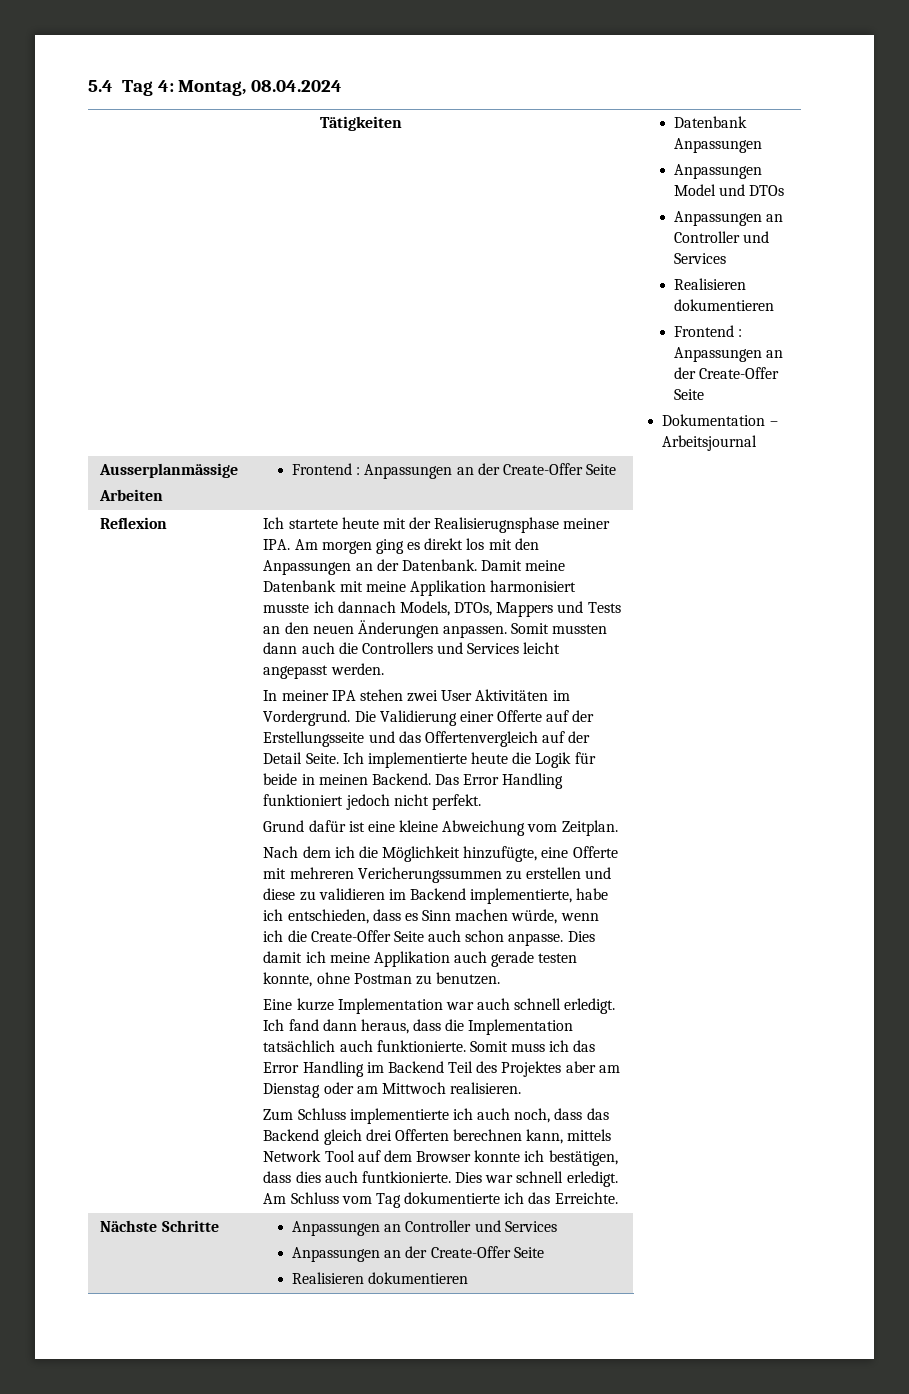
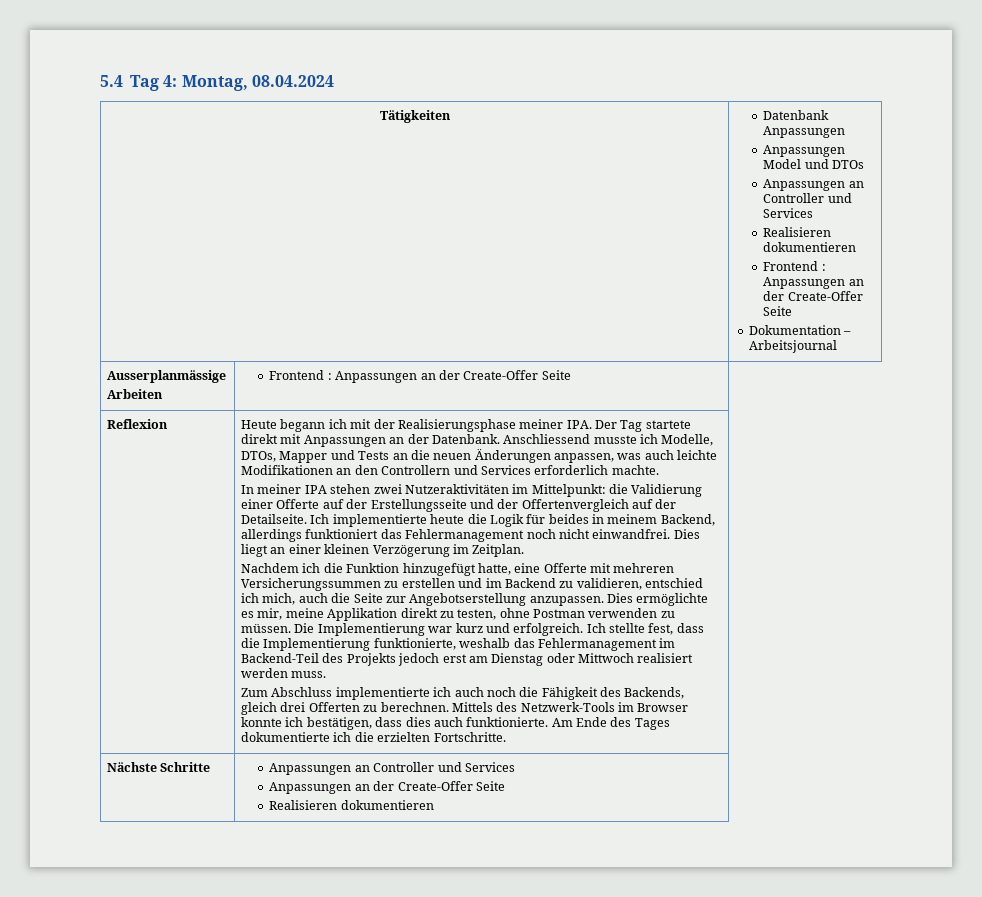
- Ich startete heute mit der Realisierugnsphase meiner IPA. Am morgen ging es direkt los mit den Anpassungen an der Datenbank. Damit meine Datenbank mit meine Applikation harmonisiert musste ich dannach Models, DTOs, Mappers und Tests an den neuen Änderungen anpassen. Somit mussten dann auch die Controllers und Services leicht angepasst werden.
+ Heute begann ich mit der Realisierungsphase meiner IPA. Der Tag startete direkt mit Anpassungen an der Datenbank. Anschliessend musste ich Modelle, DTOs, Mapper und Tests an die neuen Änderungen anpassen, was auch leichte Modifikationen an den Controllern und Services erforderlich machte.
- In meiner IPA stehen zwei User Aktivitäten im Vordergrund. Die Validierung einer Offerte auf der Erstellungsseite und das Offertenvergleich auf der Detail Seite.
+ In meiner IPA stehen zwei Nutzeraktivitäten im Mittelpunkt: die Validierung einer Offerte auf der Erstellungsseite und der Offertenvergleich auf der Detailseite.
- Ich implementierte heute die Logik für beide in meinen Backend. Das Error Handling funktioniert jedoch nicht perfekt.
- Grund dafür ist eine kleine Abweichung vom Zeitplan.
- Nach dem ich die Möglichkeit hinzufügte, eine Offerte mit mehreren Vericherungssummen zu erstellen und diese zu validieren im Backend implementierte, habe ich entschieden, dass es Sinn machen würde, wenn ich die Create-Offer Seite auch schon anpasse. Dies damit ich meine Applikation auch gerade testen konnte, ohne Postman zu benutzen.
- Eine kurze Implementation war auch schnell erledigt. Ich fand dann heraus, dass die Implementation tatsächlich auch funktionierte. Somit muss ich das Error Handling im Backend Teil des Projektes aber am Dienstag oder am Mittwoch realisieren.
+ Ich implementierte heute die Logik für beides in meinem Backend, allerdings funktioniert das Fehlermanagement noch nicht einwandfrei. Dies liegt an einer kleinen Verzögerung im Zeitplan.
+ Nachdem ich die Funktion hinzugefügt hatte, eine Offerte mit mehreren Versicherungssummen zu erstellen und im Backend zu validieren, entschied ich mich, auch die Seite zur Angebotserstellung anzupassen. Dies ermöglichte es mir, meine Applikation direkt zu testen, ohne Postman verwenden zu müssen. Die Implementierung war kurz und erfolgreich. Ich stellte fest, dass die Implementierung funktionierte, weshalb das Fehlermanagement im Backend-Teil des Projekts jedoch erst am Dienstag oder Mittwoch realisiert werden muss.
- Zum Schluss implementierte ich auch noch, dass das Backend gleich drei Offerten berechnen kann, mittels Network Tool auf dem Browser konnte ich bestätigen, dass dies auch funtkionierte. Dies war schnell erledigt. Am Schluss vom Tag dokumentierte ich das Erreichte.
+ Zum Abschluss implementierte ich auch noch die Fähigkeit des Backends, gleich drei Offerten zu berechnen. Mittels des Netzwerk-Tools im Browser konnte ich bestätigen, dass dies auch funktionierte. Am Ende des Tages dokumentierte ich die erzielten Fortschritte.

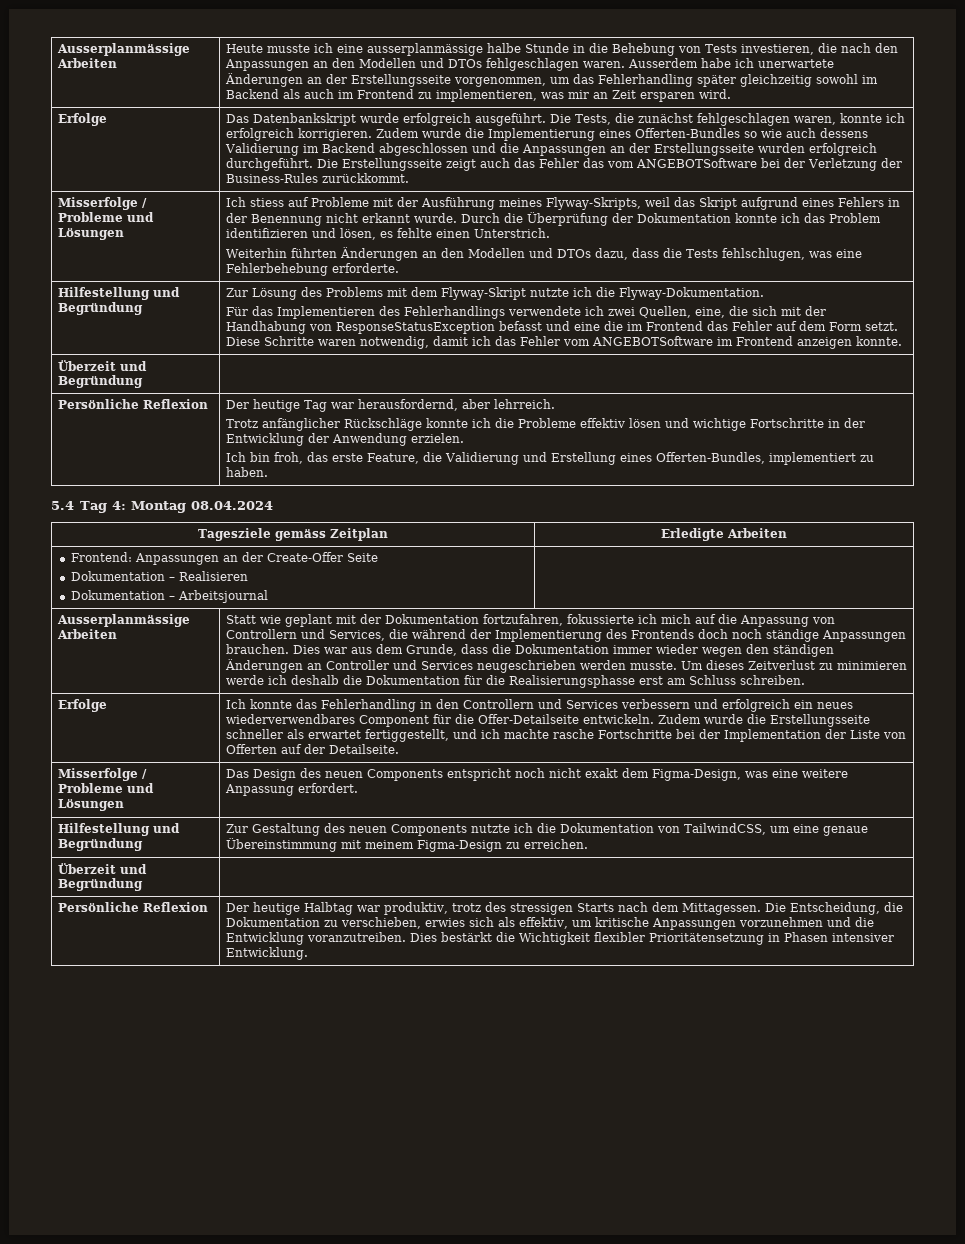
+ Ausserplanmässige Arbeiten | Heute musste ich eine ausserplanmässige halbe Stunde in die Behebung von Tests investieren, die nach den Anpassungen an den Modellen und DTOs fehlgeschlagen waren. Ausserdem habe ich unerwartete Änderungen an der Erstellungsseite vorgenommen, um das Fehlerhandling später gleichzeitig sowohl im Backend als auch im Frontend zu implementieren, was mir an Zeit ersparen wird.
+ Erfolge | Das Datenbankskript wurde erfolgreich ausgeführt. Die Tests, die zunächst fehlgeschlagen waren, konnte ich erfolgreich korrigieren. Zudem wurde die Implementierung eines Offerten-Bundles so wie auch dessens Validierung im Backend abgeschlossen und die Anpassungen an der Erstellungsseite wurden erfolgreich durchgeführt. Die Erstellungsseite zeigt auch das Fehler das vom ANGEBOTSoftware bei der Verletzung der Business-Rules zurückkommt.
+ Misserfolge / Probleme und Lösungen | Ich stiess auf Probleme mit der Ausführung meines Flyway-Skripts, weil das Skript aufgrund eines Fehlers in der Benennung nicht erkannt wurde. Durch die Überprüfung der Dokumentation konnte ich das Problem identifizieren und lösen, es fehlte einen Unterstrich.
+ Weiterhin führten Änderungen an den Modellen und DTOs dazu, dass die Tests fehlschlugen, was eine Fehlerbehebung erforderte.
+ Hilfestellung und Begründung | Zur Lösung des Problems mit dem Flyway-Skript nutzte ich die Flyway-Dokumentation.
+ Für das Implementieren des Fehlerhandlings verwendete ich zwei Quellen, eine, die sich mit der Handhabung von ResponseStatusException befasst und eine die im Frontend das Fehler auf dem Form setzt. Diese Schritte waren notwendig, damit ich das Fehler vom ANGEBOTSoftware im Frontend anzeigen konnte.
+ Überzeit und Begründung |
+ Persönliche Reflexion | Der heutige Tag war herausfordernd, aber lehrreich.
+ Trotz anfänglicher Rückschläge konnte ich die Probleme effektiv lösen und wichtige Fortschritte in der Entwicklung der Anwendung erzielen.
+ Ich bin froh, das erste Feature, die Validierung und Erstellung eines Offerten-Bundles, implementiert zu haben.
- 5.4 Tag 4: Montag, 08.04.2024
+ 5.4 Tag 4: Montag 08.04.2024
- Tätigkeiten | Datenbank Anpassungen
- Anpassungen Model und DTOs
- Anpassungen an Controller und Services
- Realisieren dokumentieren
- Frontend : Anpassungen an der Create-Offer Seite
- Dokumentation – Arbeitsjournal
- Ausserplanmässige
- Arbeiten | Frontend : Anpassungen an der Create-Offer Seite
- Reflexion | Heute begann ich mit der Realisierungsphase meiner IPA. Der Tag startete direkt mit Anpassungen an der Datenbank. Anschliessend musste ich Modelle, DTOs, Mapper und Tests an die neuen Änderungen anpassen, was auch leichte Modifikationen an den Controllern und Services erforderlich machte.
- In meiner IPA stehen zwei Nutzeraktivitäten im Mittelpunkt: die Validierung einer Offerte auf der Erstellungsseite und der Offertenvergleich auf der Detailseite. Ich implementierte heute die Logik für beides in meinem Backend, allerdings funktioniert das Fehlermanagement noch nicht einwandfrei. Dies liegt an einer kleinen Verzögerung im Zeitplan.
- Nachdem ich die Funktion hinzugefügt hatte, eine Offerte mit mehreren Versicherungssummen zu erstellen und im Backend zu validieren, entschied ich mich, auch die Seite zur Angebotserstellung anzupassen. Dies ermöglichte es mir, meine Applikation direkt zu testen, ohne Postman verwenden zu müssen. Die Implementierung war kurz und erfolgreich. Ich stellte fest, dass die Implementierung funktionierte, weshalb das Fehlermanagement im Backend-Teil des Projekts jedoch erst am Dienstag oder Mittwoch realisiert werden muss.
- Zum Abschluss implementierte ich auch noch die Fähigkeit des Backends, gleich drei Offerten zu berechnen. Mittels des Netzwerk-Tools im Browser konnte ich bestätigen, dass dies auch funktionierte. Am Ende des Tages dokumentierte ich die erzielten Fortschritte.
- Nächste Schritte | Anpassungen an Controller und Services
- Anpassungen an der Create-Offer Seite
- Realisieren dokumentieren
+ Tagesziele gemäss Zeitplan | Erledigte Arbeiten
+ Frontend: Anpassungen an der Create-Offer Seite
+ Dokumentation – Realisieren
+ Dokumentation – Arbeitsjournal |
+ Ausserplanmässige Arbeiten | Statt wie geplant mit der Dokumentation fortzufahren, fokussierte ich mich auf die Anpassung von Controllern und Services, die während der Implementierung des Frontends doch noch ständige Anpassungen brauchen. Dies war aus dem Grunde, dass die Dokumentation immer wieder wegen den ständigen Änderungen an Controller und Services neugeschrieben werden musste. Um dieses Zeitverlust zu minimieren werde ich deshalb die Dokumentation für die Realisierungsphasse erst am Schluss schreiben.
+ Erfolge | Ich konnte das Fehlerhandling in den Controllern und Services verbessern und erfolgreich ein neues wiederverwendbares Component für die Offer-Detailseite entwickeln. Zudem wurde die Erstellungsseite schneller als erwartet fertiggestellt, und ich machte rasche Fortschritte bei der Implementation der Liste von Offerten auf der Detailseite.
+ Misserfolge / Probleme und Lösungen | Das Design des neuen Components entspricht noch nicht exakt dem Figma-Design, was eine weitere Anpassung erfordert.
+ Hilfestellung und Begründung | Zur Gestaltung des neuen Components nutzte ich die Dokumentation von TailwindCSS, um eine genaue Übereinstimmung mit meinem Figma-Design zu erreichen.
+ Überzeit und Begründung |
+ Persönliche Reflexion | Der heutige Halbtag war produktiv, trotz des stressigen Starts nach dem Mittagessen. Die Entscheidung, die Dokumentation zu verschieben, erwies sich als effektiv, um kritische Anpassungen vorzunehmen und die Entwicklung voranzutreiben. Dies bestärkt die Wichtigkeit flexibler Prioritätensetzung in Phasen intensiver Entwicklung.

